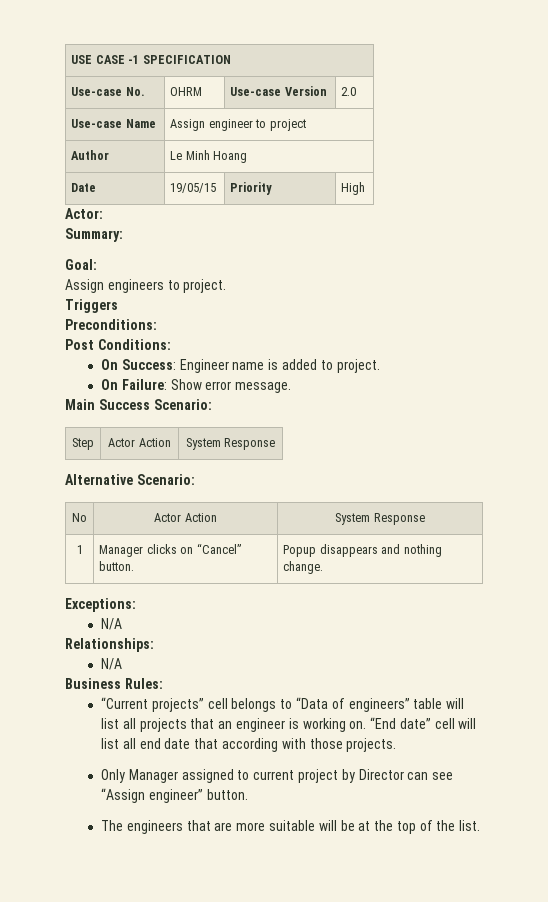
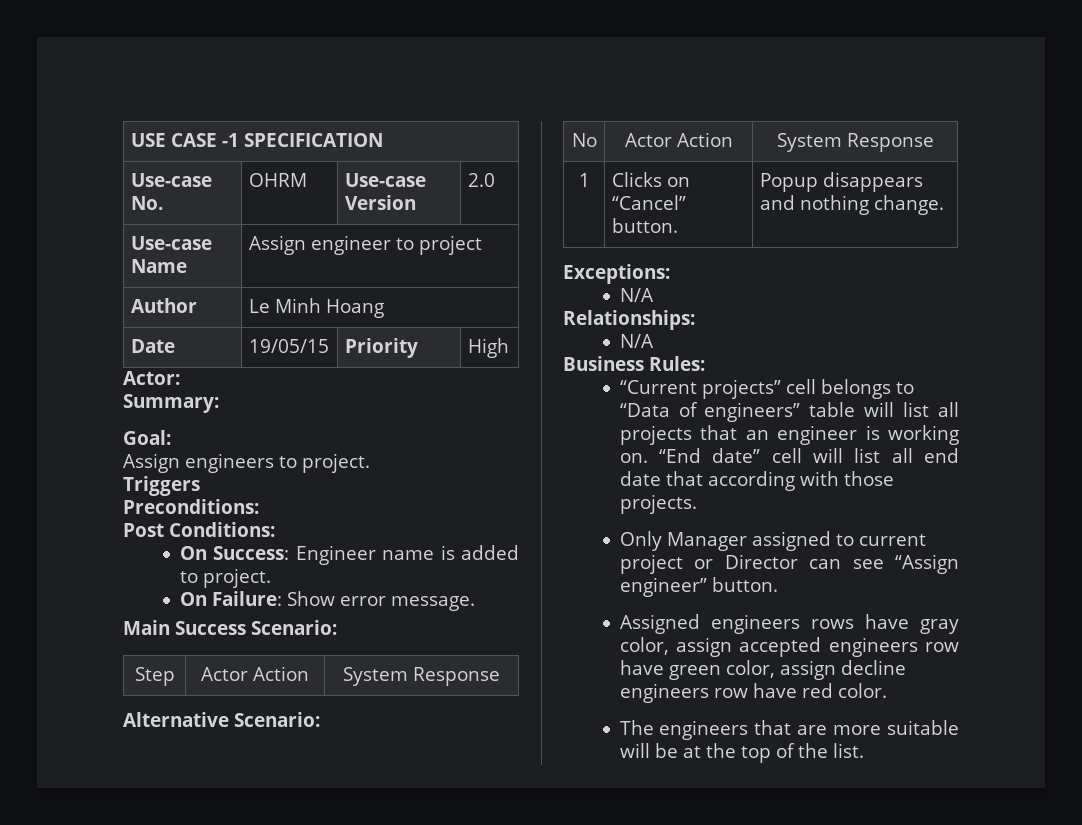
- 1 | Manager clicks on “Cancel” button. | Popup disappears and nothing change.
+ 1 | Clicks on “Cancel” button. | Popup disappears and nothing change.
- Only Manager assigned to current project by Director can see “Assign engineer” button.
+ Only Manager assigned to current project or Director can see “Assign engineer” button.
+ Assigned engineers rows have gray color, assign accepted engineers row have green color, assign decline engineers row have red color.

